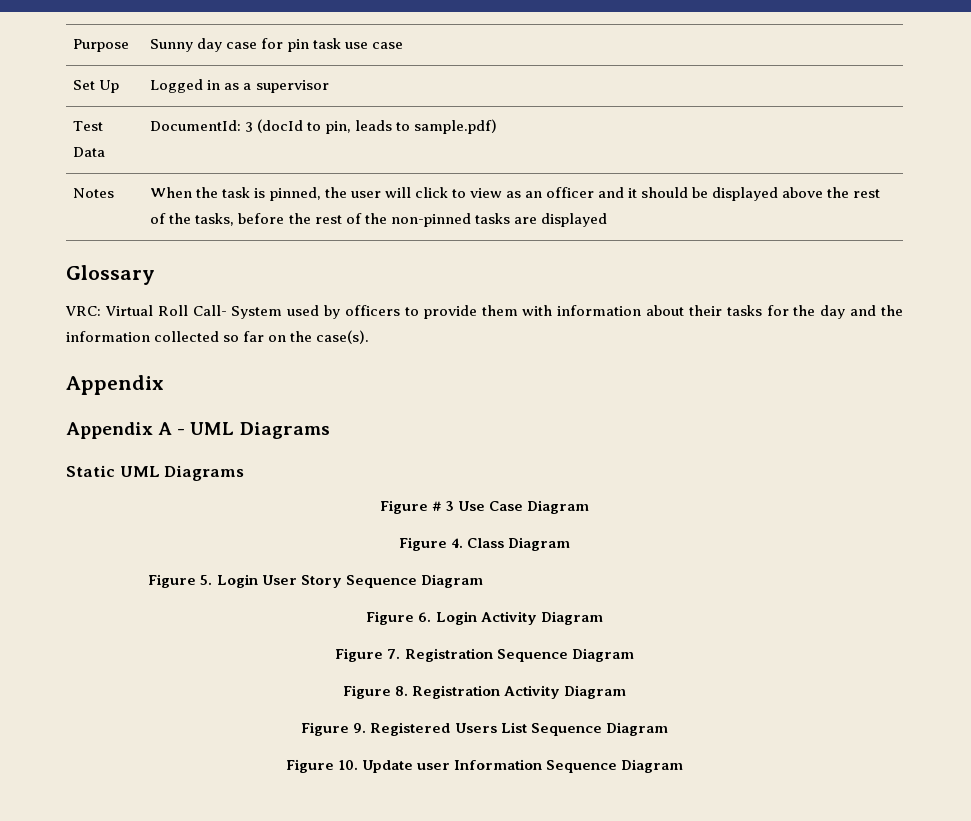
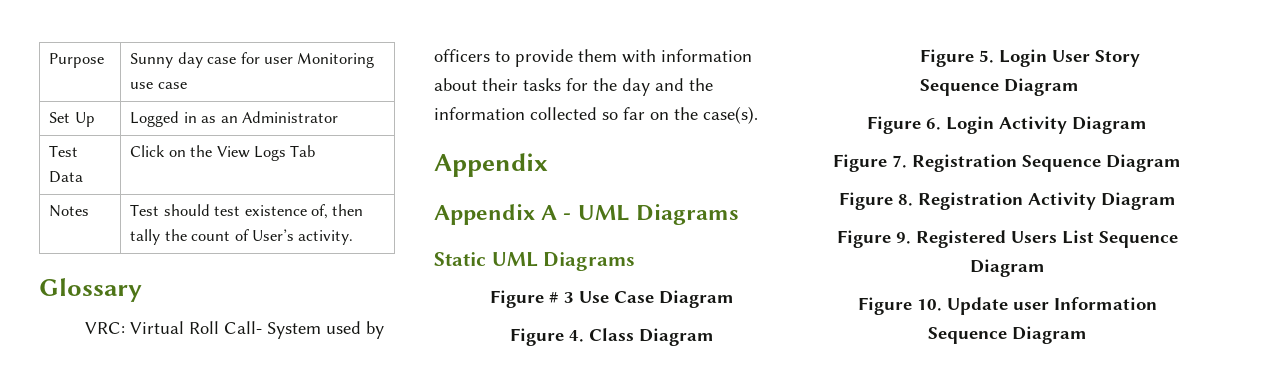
- Purpose | Sunny day case for pin task use case
+ Purpose | Sunny day case for user Monitoring use case
- Set Up | Logged in as a supervisor
+ Set Up | Logged in as an Administrator
- Test Data | DocumentId: 3 (docId to pin, leads to sample.pdf)
- Notes | When the task is pinned, the user will click to view as an officer and it should be displayed above the rest of the tasks, before the rest of the non-pinned tasks are displayed
+ Test Data | Click on the View Logs Tab
+ Notes | Test should test existence of, then tally the count of User’s activity.

